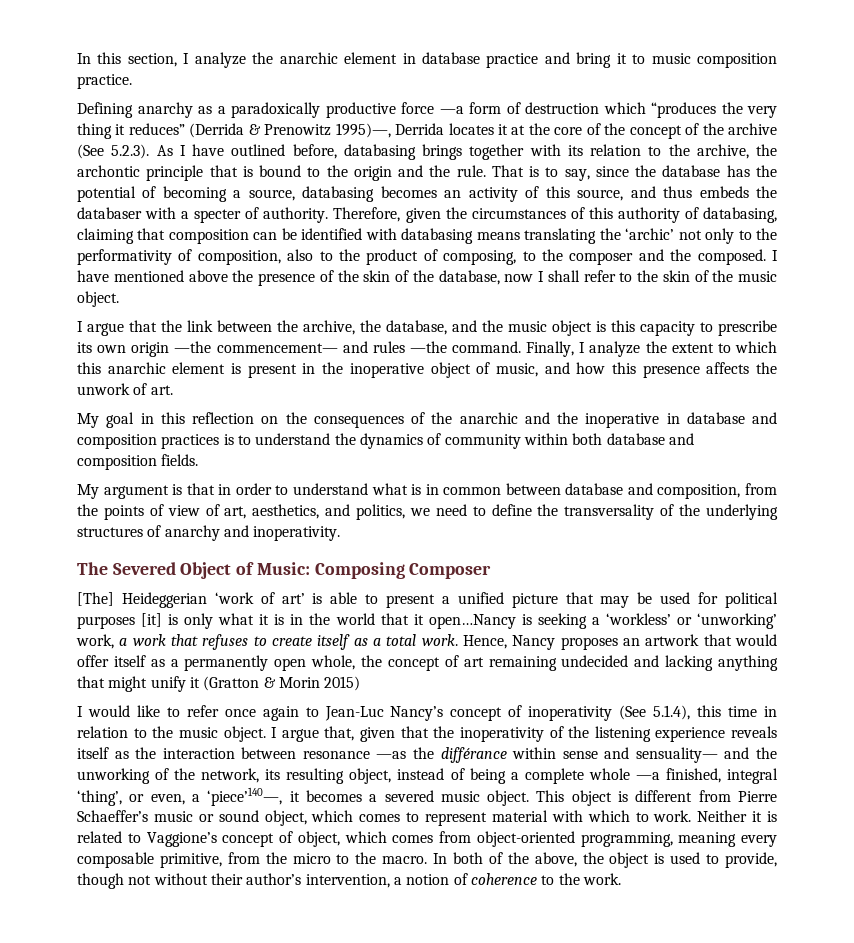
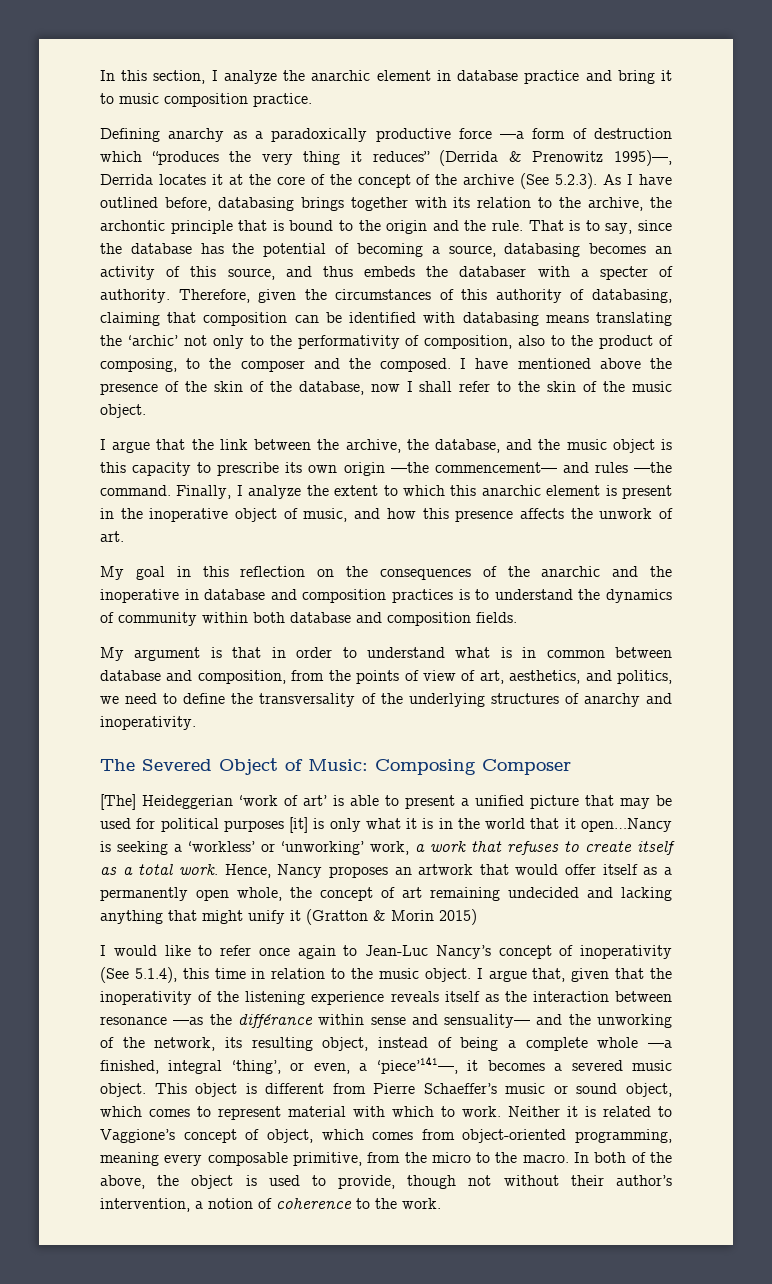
- I argue that, given that the inoperativity of the listening experience reveals itself as the interaction between resonance —as the différance within sense and sensuality— and the unworking of the network, its resulting object, instead of being a complete whole —a finished, integral ‘thing’, or even, a ‘piece’140—, it becomes a severed music object.
+ I argue that, given that the inoperativity of the listening experience reveals itself as the interaction between resonance —as the différance within sense and sensuality— and the unworking of the network, its resulting object, instead of being a complete whole —a finished, integral ‘thing’, or even, a ‘piece’141—, it becomes a severed music object.

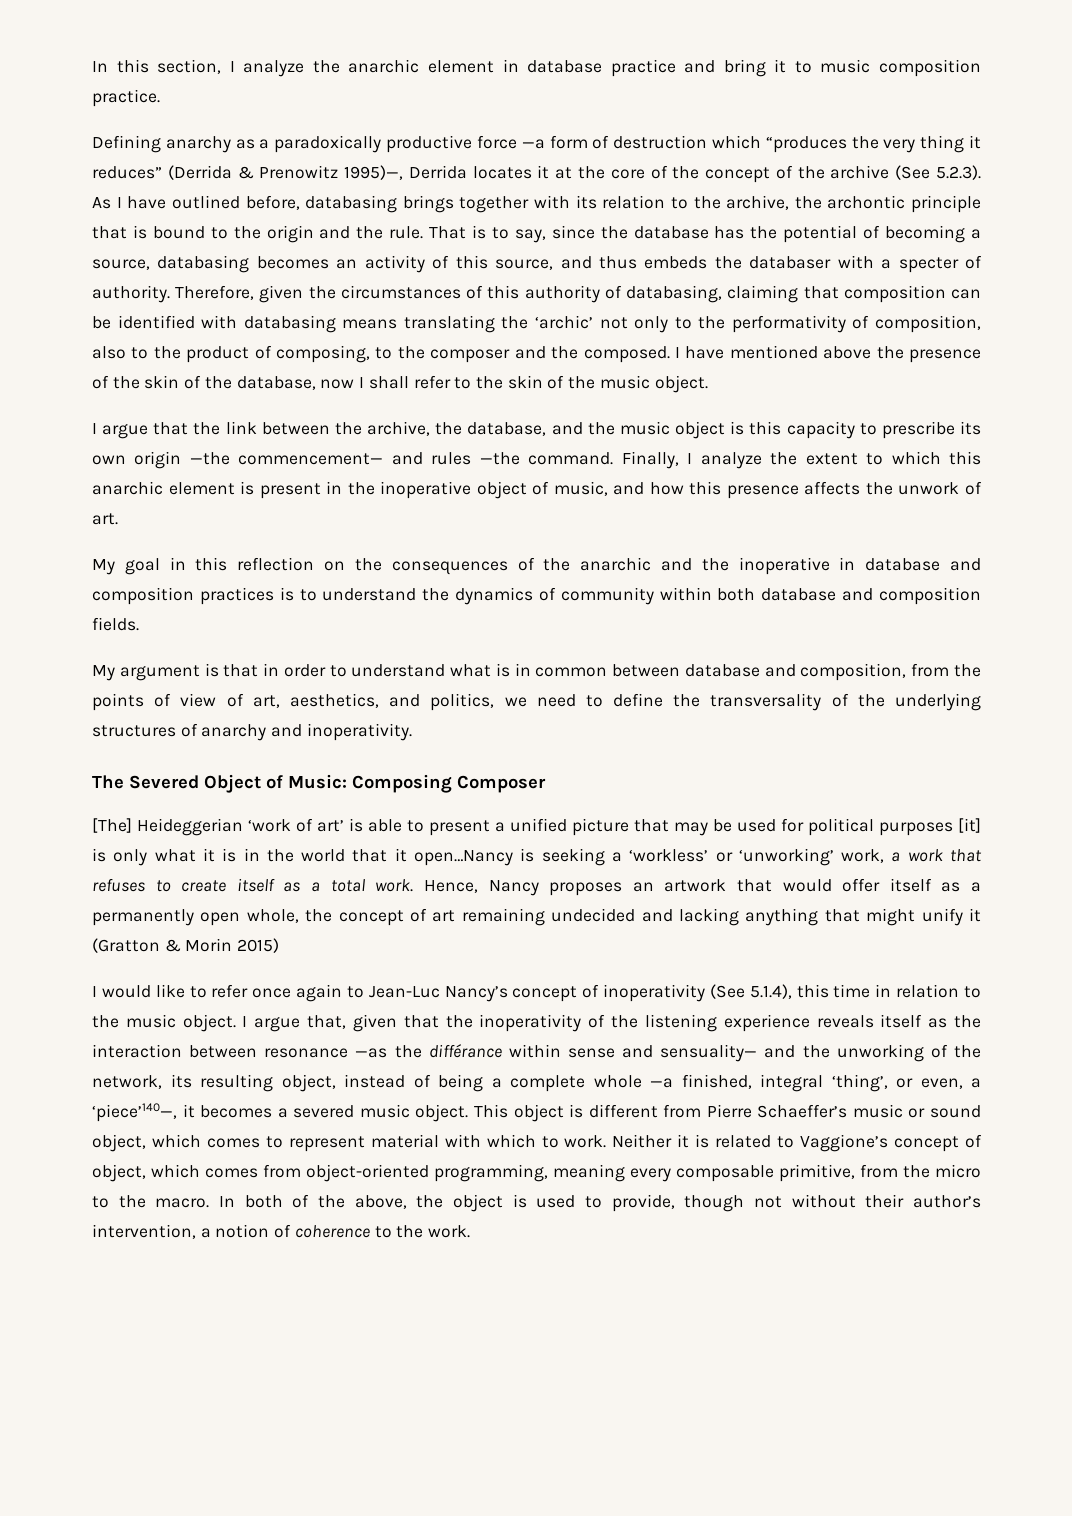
- I argue that, given that the inoperativity of the listening experience reveals itself as the interaction between resonance —as the différance within sense and sensuality— and the unworking of the network, its resulting object, instead of being a complete whole —a finished, integral ‘thing’, or even, a ‘piece’141—, it becomes a severed music object.
+ I argue that, given that the inoperativity of the listening experience reveals itself as the interaction between resonance —as the différance within sense and sensuality— and the unworking of the network, its resulting object, instead of being a complete whole —a finished, integral ‘thing’, or even, a ‘piece’140—, it becomes a severed music object.

